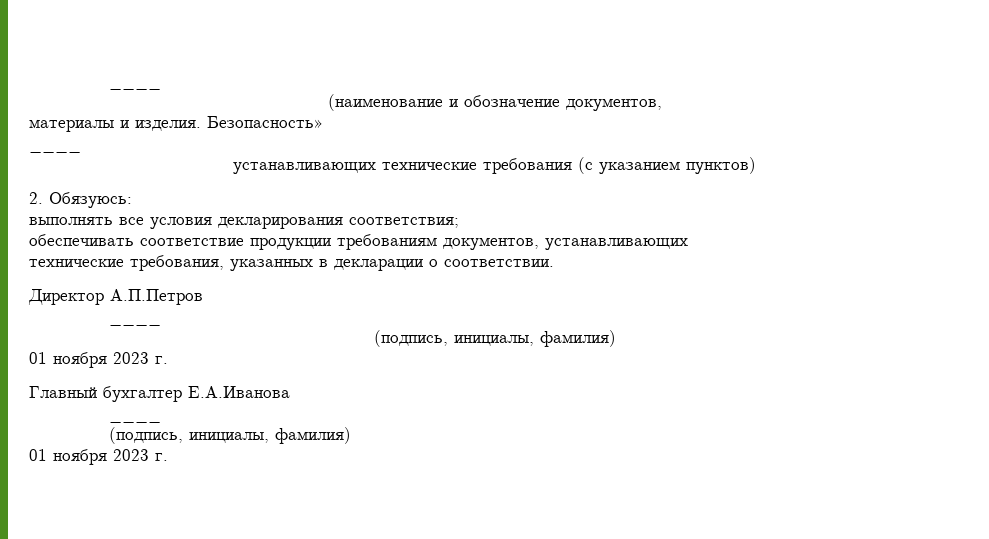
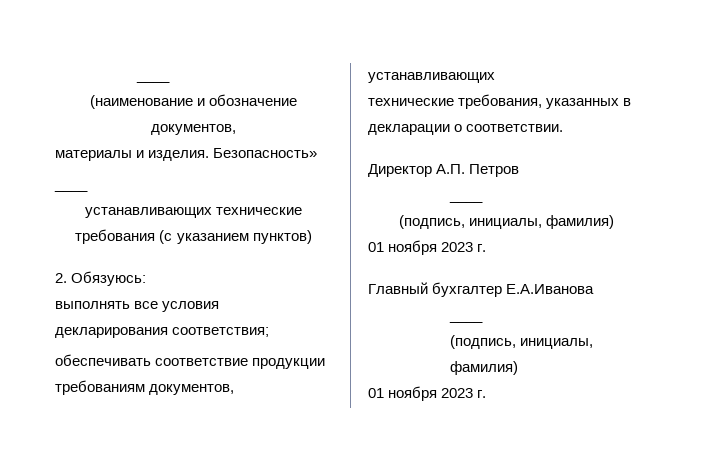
- Директор А.П.Петров
+ Директор А.П. Петров

